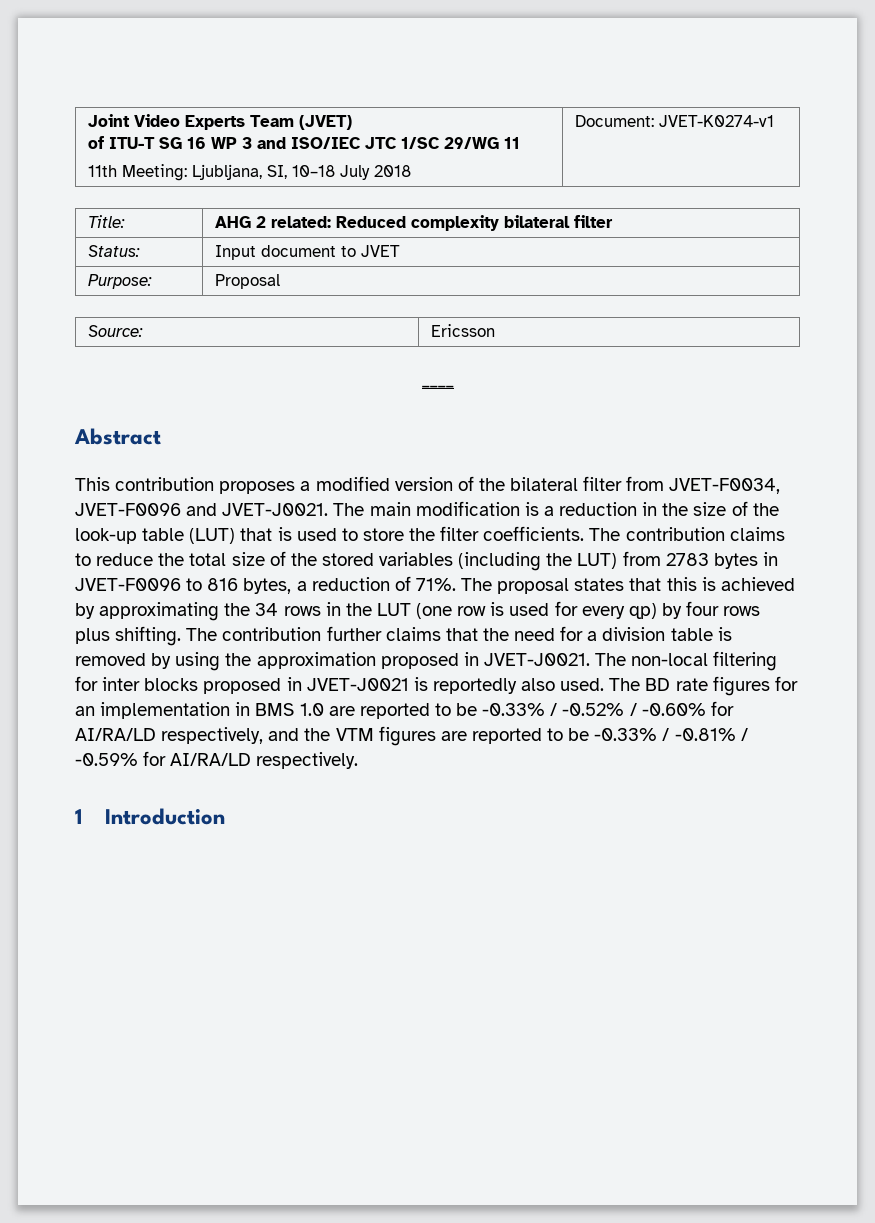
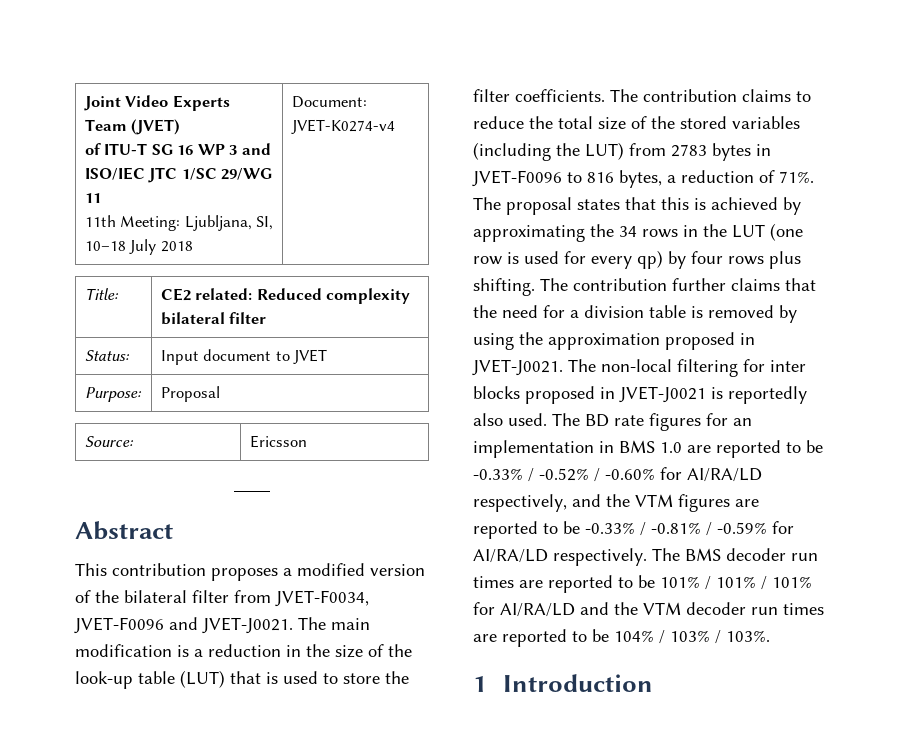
  Joint Video Experts Team (JVET)
  of ITU-T SG 16 WP 3 and ISO/IEC JTC 1/SC 29/WG 11
- 11th Meeting: Ljubljana, SI, 10–18 July 2018 | Document: JVET-K0274-v1
+ 11th Meeting: Ljubljana, SI, 10–18 July 2018 | Document: JVET-K0274-v4
- Title: | AHG 2 related: Reduced complexity bilateral filter
+ Title: | CE2 related: Reduced complexity bilateral filter
+ The BMS decoder run times are reported to be 101% / 101% / 101% for AI/RA/LD and the VTM decoder run times are reported to be 104% / 103% / 103%.

